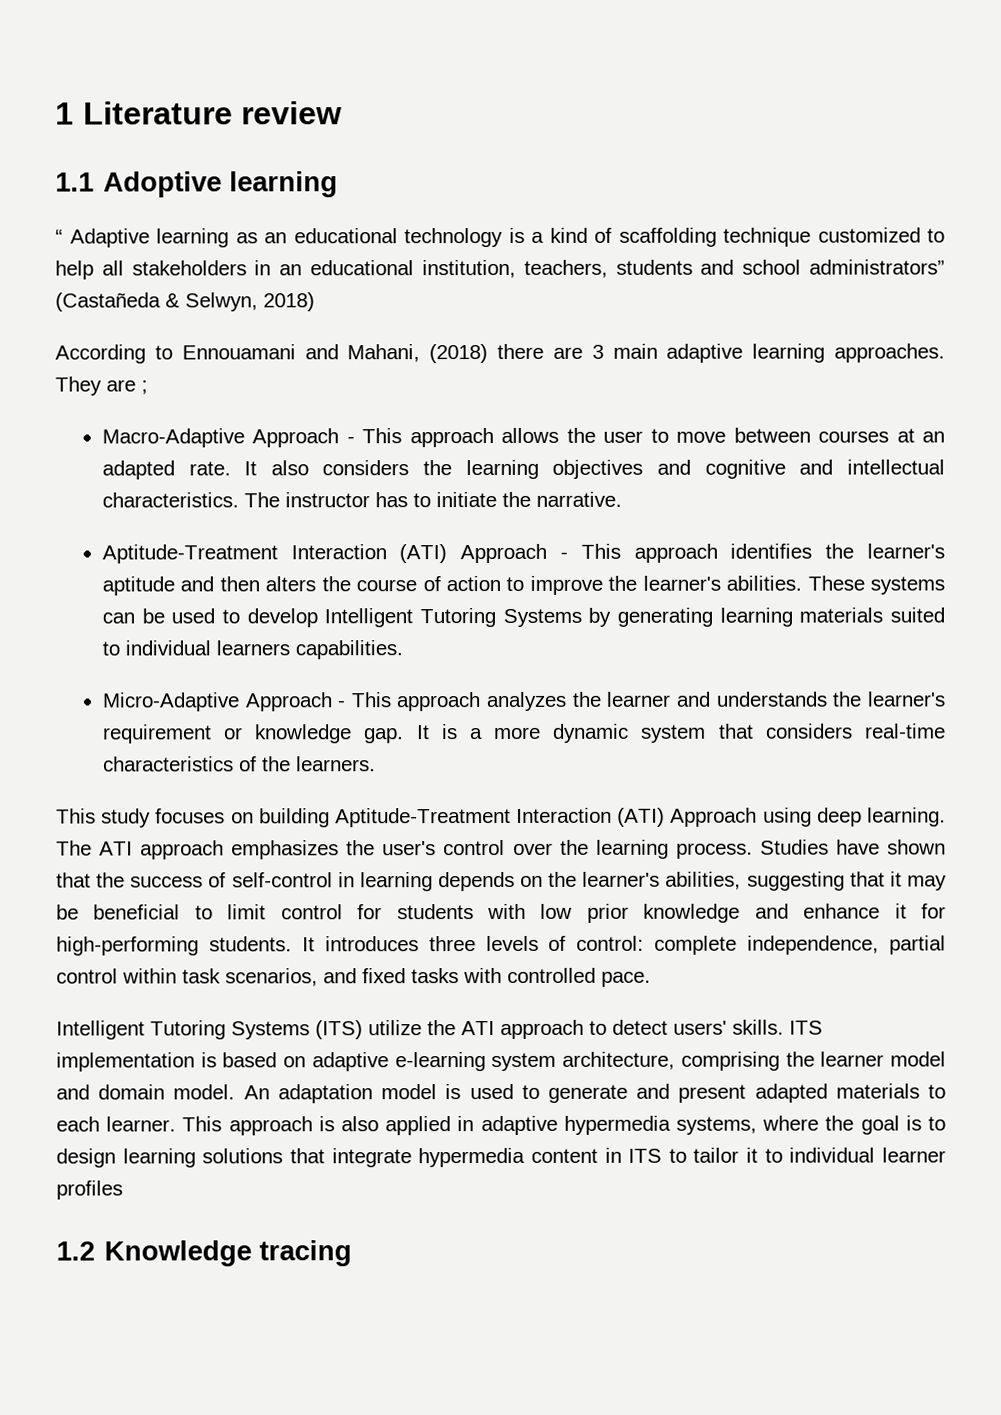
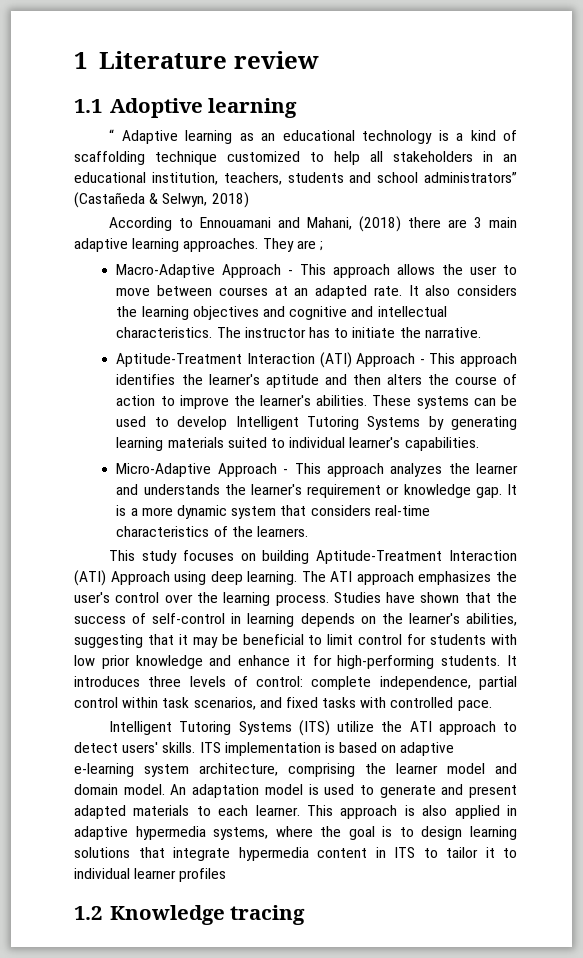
- These systems can be used to develop Intelligent Tutoring Systems by generating learning materials suited to individual learners capabilities.
+ These systems can be used to develop Intelligent Tutoring Systems by generating learning materials suited to individual learner's capabilities.

